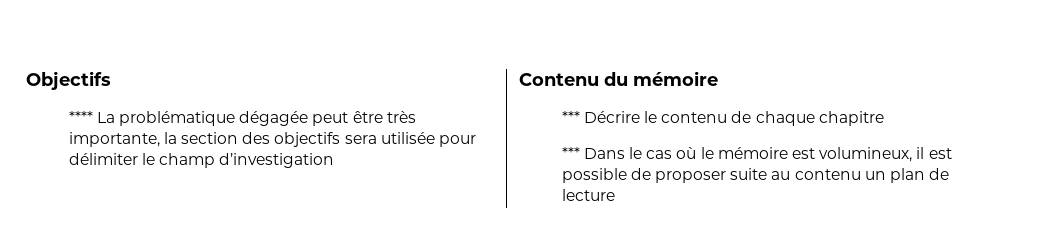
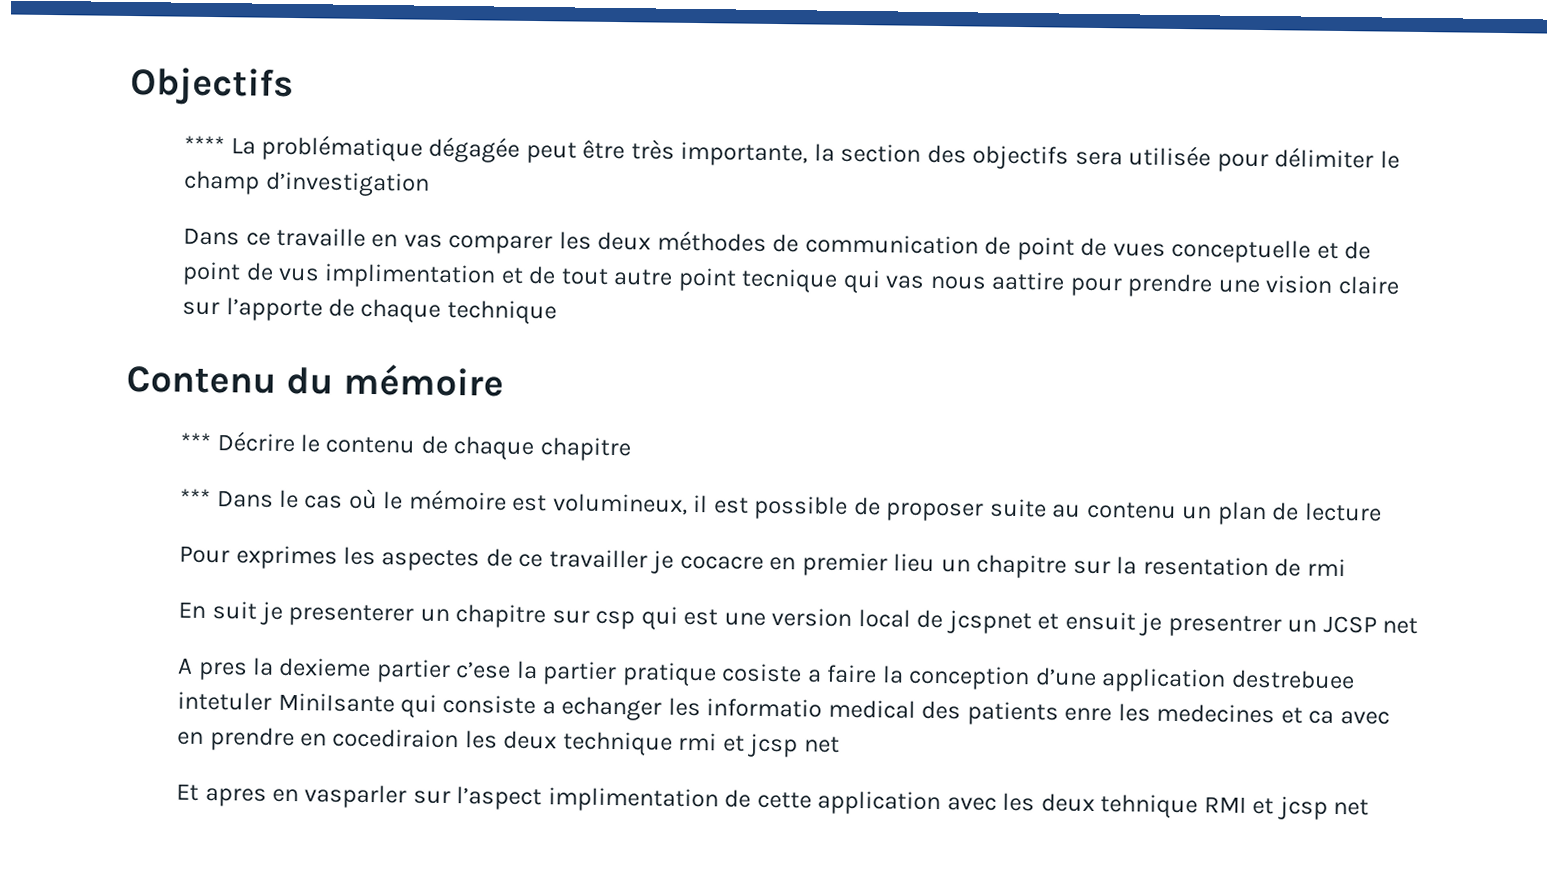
+ Dans ce travaille en vas comparer les deux méthodes de communication de point de vues conceptuelle et de point de vus implimentation et de tout autre point tecnique qui vas nous aattire pour prendre une vision claire sur l’apporte de chaque technique
+ Pour exprimes les aspectes de ce travailler je cocacre en premier lieu un chapitre sur la resentation de rmi
+ En suit je presenterer un chapitre sur csp qui est une version local de jcspnet et ensuit je presentrer un JCSP net
+ A pres la dexieme partier c’ese la partier pratique cosiste a faire la conception d’une application destrebuee intetuler MiniIsante qui consiste a echanger les informatio medical des patients enre les medecines et ca avec en prendre en cocediraion les deux technique rmi et jcsp net
+ Et apres en vasparler sur l’aspect implimentation de cette application avec les deux tehnique RMI et jcsp net

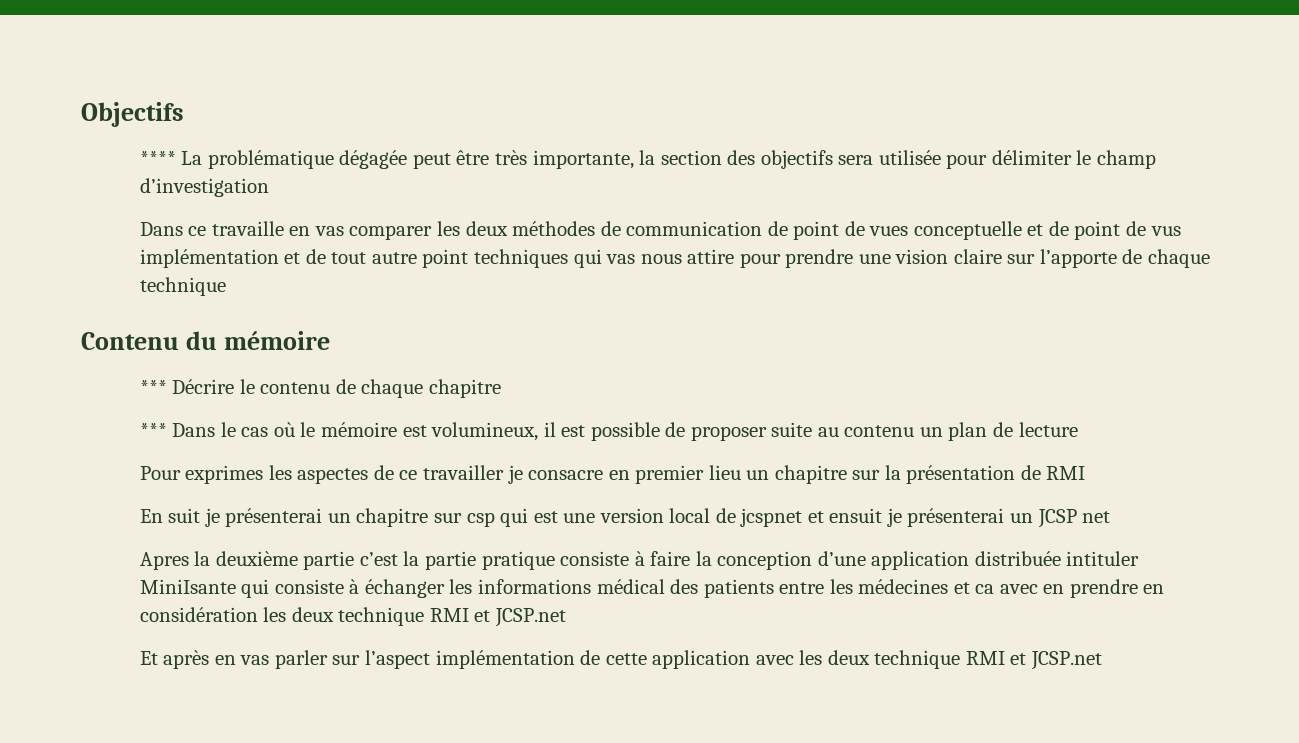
- Dans ce travaille en vas comparer les deux méthodes de communication de point de vues conceptuelle et de point de vus implimentation et de tout autre point tecnique qui vas nous aattire pour prendre une vision claire sur l’apporte de chaque technique
+ Dans ce travaille en vas comparer les deux méthodes de communication de point de vues conceptuelle et de point de vus implémentation et de tout autre point techniques qui vas nous attire pour prendre une vision claire sur l’apporte de chaque technique
- Pour exprimes les aspectes de ce travailler je cocacre en premier lieu un chapitre sur la resentation de rmi
+ Pour exprimes les aspectes de ce travailler je consacre en premier lieu un chapitre sur la présentation de RMI
- En suit je presenterer un chapitre sur csp qui est une version local de jcspnet et ensuit je presentrer un JCSP net
+ En suit je présenterai un chapitre sur csp qui est une version local de jcspnet et ensuit je présenterai un JCSP net
- A pres la dexieme partier c’ese la partier pratique cosiste a faire la conception d’une application destrebuee intetuler MiniIsante qui consiste a echanger les informatio medical des patients enre les medecines et ca avec en prendre en cocediraion les deux technique rmi et jcsp net
- Et apres en vasparler sur l’aspect implimentation de cette application avec les deux tehnique RMI et jcsp net
+ Apres la deuxième partie c’est la partie pratique consiste à faire la conception d’une application distribuée intituler MiniIsante qui consiste à échanger les informations médical des patients entre les médecines et ca avec en prendre en considération les deux technique RMI et JCSP.net
+ Et après en vas parler sur l’aspect implémentation de cette application avec les deux technique RMI et JCSP.net

